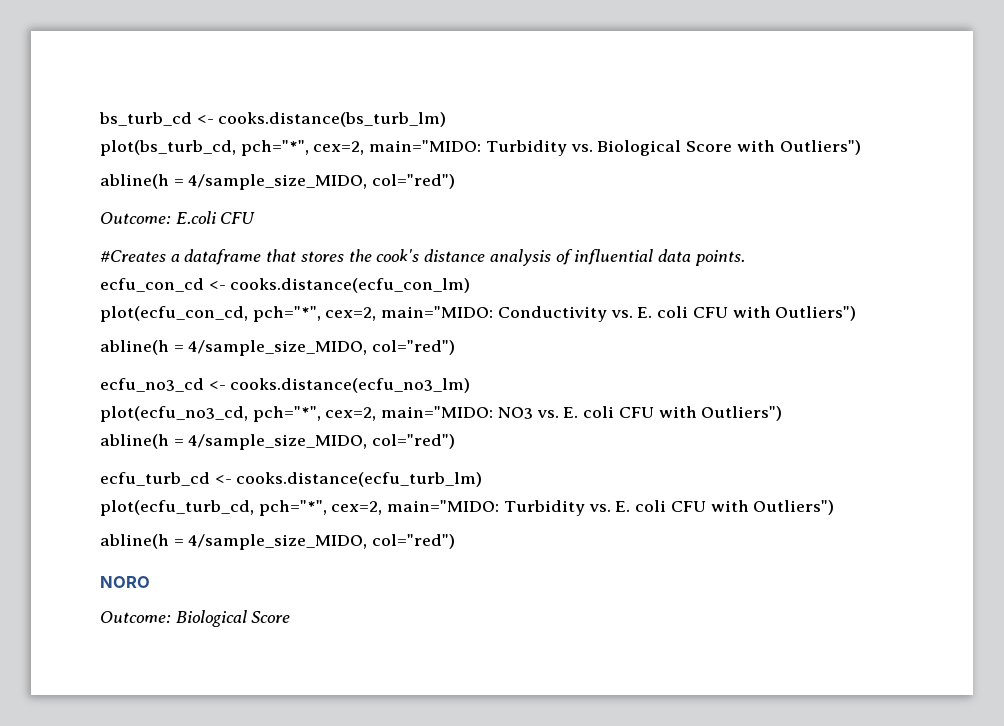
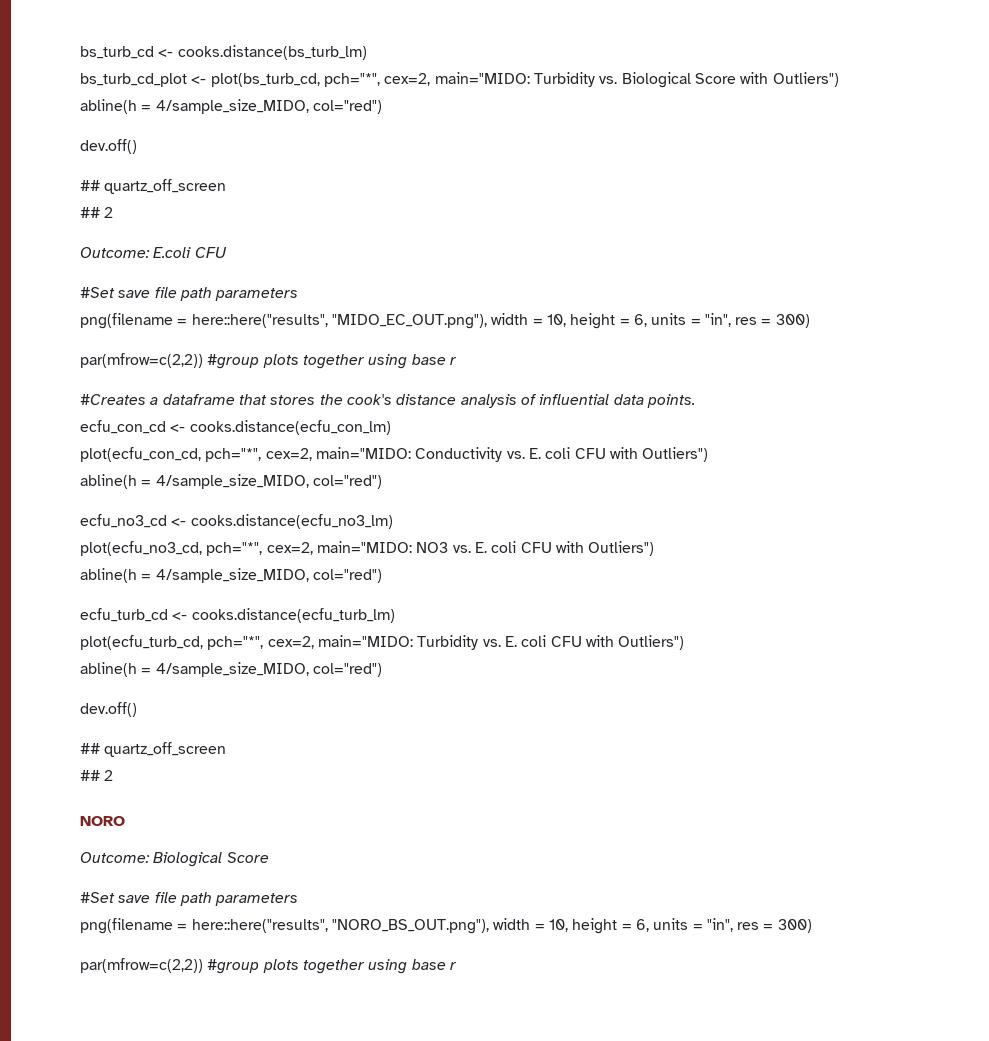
- plot(bs_turb_cd, pch="*", cex=2, main="MIDO: Turbidity vs. Biological Score with Outliers")
+ bs_turb_cd_plot <- plot(bs_turb_cd, pch="*", cex=2, main="MIDO: Turbidity vs. Biological Score with Outliers")
  abline(h = 4/sample_size_MIDO, col="red")
+ dev.off()
+ ## quartz_off_screen
+ ## 2
  Outcome: E.coli CFU
+ #Set save file path parameters
+ png(filename = here::here("results", "MIDO_EC_OUT.png"), width = 10, height = 6, units = "in", res = 300)
+ par(mfrow=c(2,2)) #group plots together using base r
  plot(ecfu_turb_cd, pch="*", cex=2, main="MIDO: Turbidity vs. E. coli CFU with Outliers")
  abline(h = 4/sample_size_MIDO, col="red")
+ dev.off()
+ ## quartz_off_screen
+ ## 2
  Outcome: Biological Score
+ #Set save file path parameters
+ png(filename = here::here("results", "NORO_BS_OUT.png"), width = 10, height = 6, units = "in", res = 300)
+ par(mfrow=c(2,2)) #group plots together using base r

